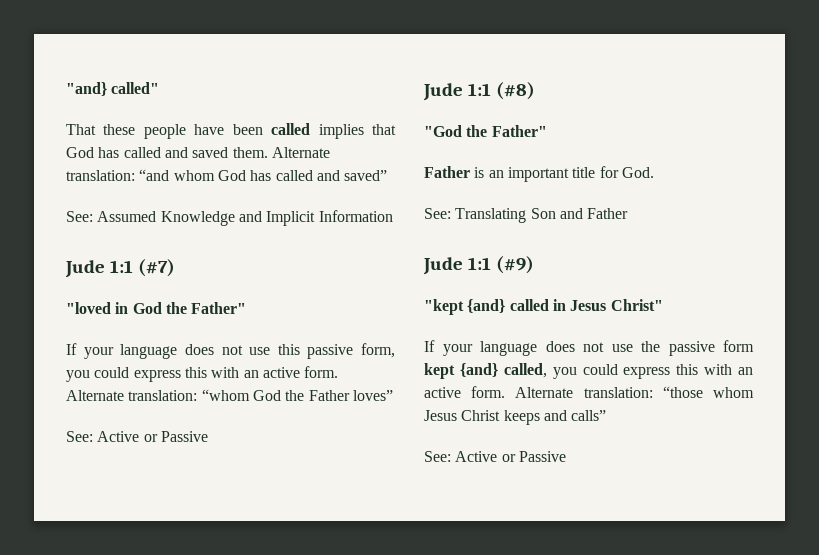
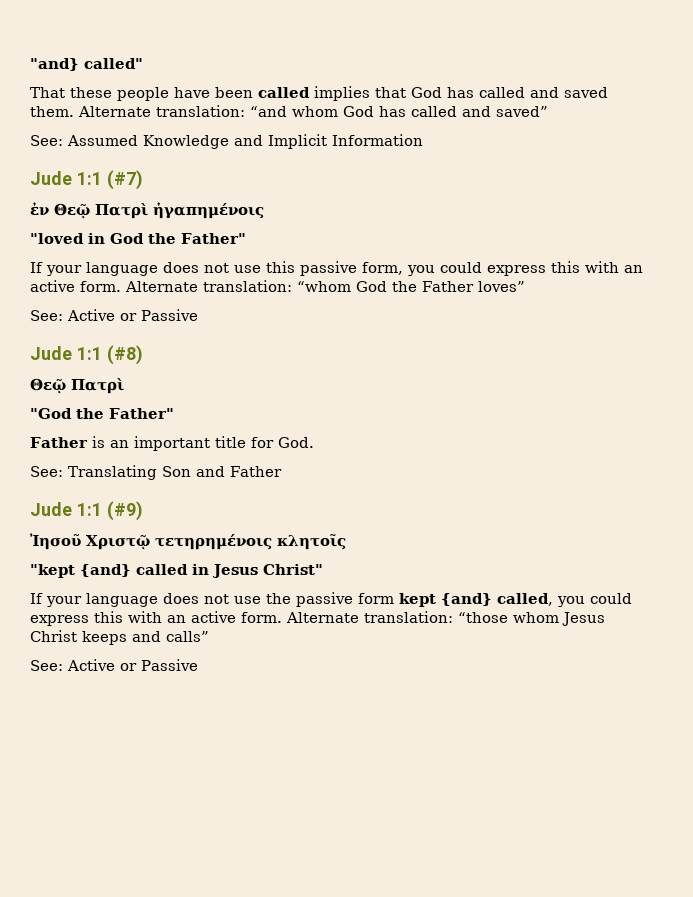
+ ἐν Θεῷ Πατρὶ ἠγαπημένοις
  Jude 1:1 (#8)
+ Θεῷ Πατρὶ
+ Ἰησοῦ Χριστῷ τετηρημένοις κλητοῖς

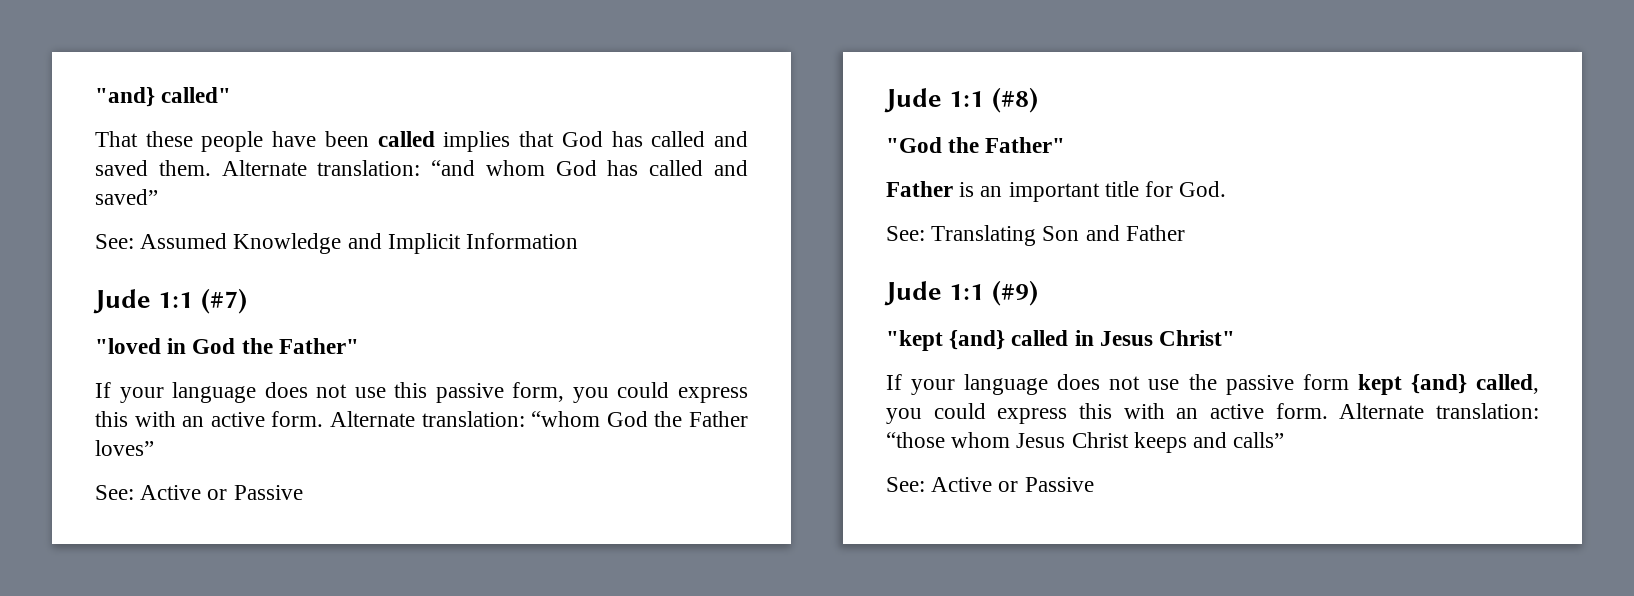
- ἐν Θεῷ Πατρὶ ἠγαπημένοις
  Jude 1:1 (#8)
- Θεῷ Πατρὶ
- Ἰησοῦ Χριστῷ τετηρημένοις κλητοῖς

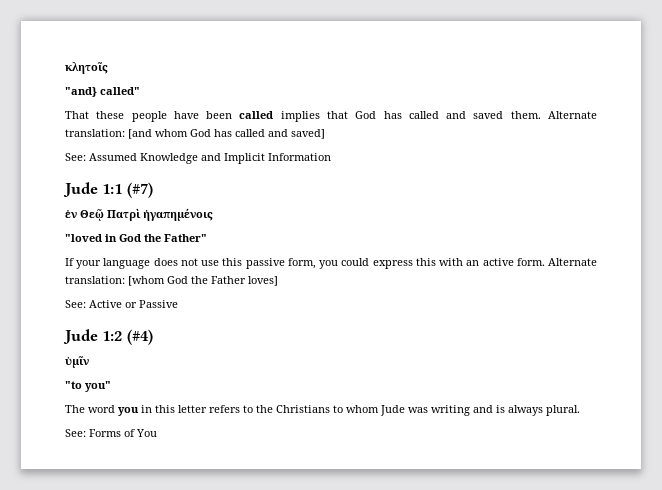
+ κλητοῖς
- Alternate translation: “and whom God has called and saved”
+ Alternate translation: [and whom God has called and saved]
+ ἐν Θεῷ Πατρὶ ἠγαπημένοις
- Alternate translation: “whom God the Father loves”
+ Alternate translation: [whom God the Father loves]
- Jude 1:1 (#8)
- "God the Father"
- Father is an important title for God.
- See: Translating Son and Father
- Jude 1:1 (#9)
- "kept {and} called in Jesus Christ"
- If your language does not use the passive form kept {and} called, you could express this with an active form. Alternate translation: “those whom Jesus Christ keeps and calls”
- See: Active or Passive
+ Jude 1:2 (#4)
+ ὑμῖν
+ "to you"
+ The word you in this letter refers to the Christians to whom Jude was writing and is always plural.
+ See: Forms of You

